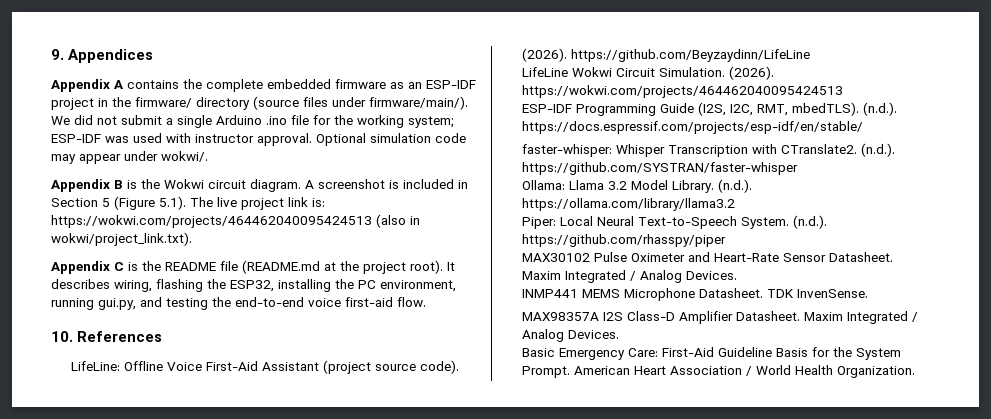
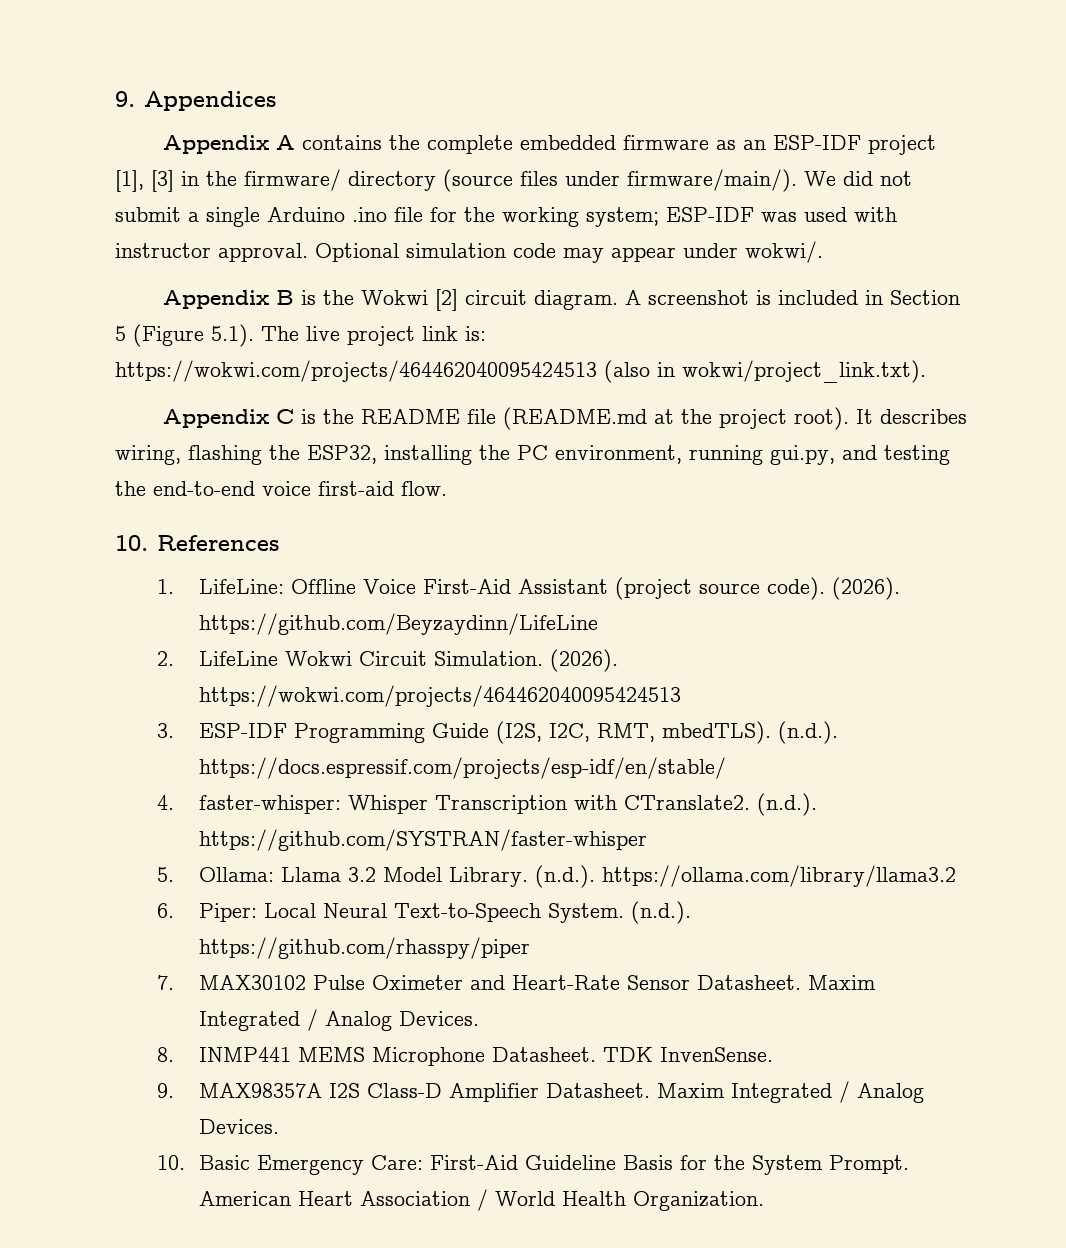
- Appendix A contains the complete embedded firmware as an ESP-IDF project in the firmware/ directory (source files under firmware/main/).
+ Appendix A contains the complete embedded firmware as an ESP-IDF project [1], [3] in the firmware/ directory (source files under firmware/main/).
- Appendix B is the Wokwi circuit diagram.
+ Appendix B is the Wokwi [2] circuit diagram.
- LifeLine: Offline Voice First-Aid Assistant (project source code).
+ 1. LifeLine: Offline Voice First-Aid Assistant (project source code).
- LifeLine Wokwi Circuit Simulation.
+ 2. LifeLine Wokwi Circuit Simulation.
- ESP-IDF Programming Guide (I2S, I2C, RMT, mbedTLS).
+ 3. ESP-IDF Programming Guide (I2S, I2C, RMT, mbedTLS).
- faster-whisper: Whisper Transcription with CTranslate2.
+ 4. faster-whisper: Whisper Transcription with CTranslate2.
- Ollama: Llama 3.2 Model Library.
+ 5. Ollama: Llama 3.2 Model Library.
- Piper: Local Neural Text-to-Speech System.
+ 6. Piper: Local Neural Text-to-Speech System.
- MAX30102 Pulse Oximeter and Heart-Rate Sensor Datasheet.
+ 7. MAX30102 Pulse Oximeter and Heart-Rate Sensor Datasheet.
- INMP441 MEMS Microphone Datasheet.
+ 8. INMP441 MEMS Microphone Datasheet.
- MAX98357A I2S Class-D Amplifier Datasheet.
+ 9. MAX98357A I2S Class-D Amplifier Datasheet.
- Basic Emergency Care: First-Aid Guideline Basis for the System Prompt.
+ 10. Basic Emergency Care: First-Aid Guideline Basis for the System Prompt.

